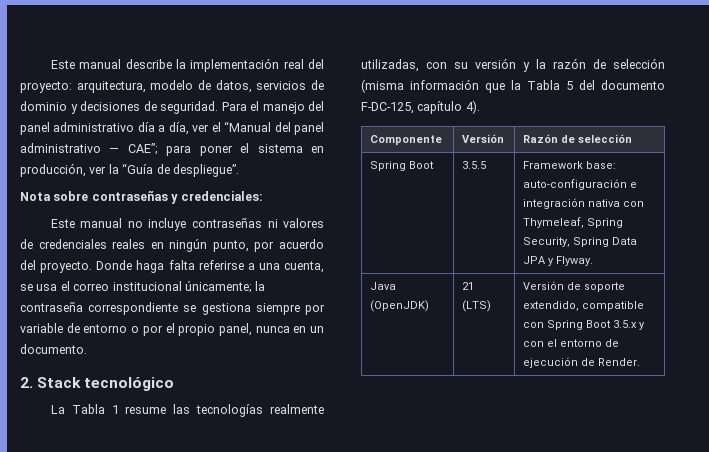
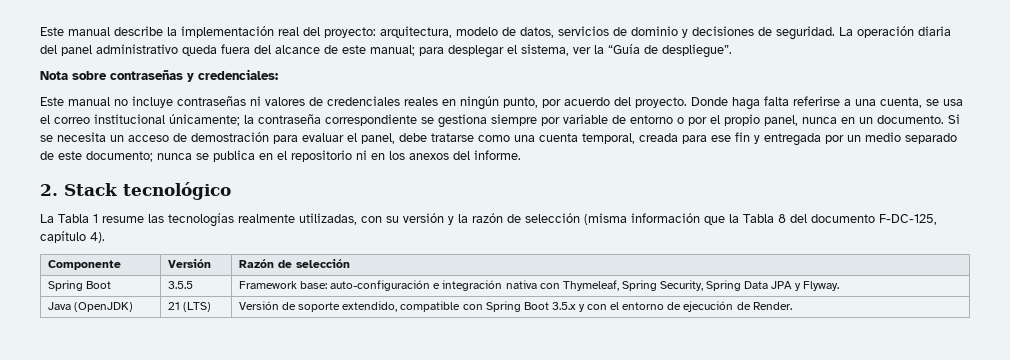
- Para el manejo del panel administrativo día a día, ver el “Manual del panel administrativo — CAE”; para poner el sistema en producción, ver la “Guía de despliegue”.
+ La operación diaria del panel administrativo queda fuera del alcance de este manual; para desplegar el sistema, ver la “Guía de despliegue”.
+ Si se necesita un acceso de demostración para evaluar el panel, debe tratarse como una cuenta temporal, creada para ese fin y entregada por un medio separado de este documento; nunca se publica en el repositorio ni en los anexos del informe.
- La Tabla 1 resume las tecnologías realmente utilizadas, con su versión y la razón de selección (misma información que la Tabla 5 del documento F-DC-125, capítulo 4).
+ La Tabla 1 resume las tecnologías realmente utilizadas, con su versión y la razón de selección (misma información que la Tabla 8 del documento F-DC-125, capítulo 4).

